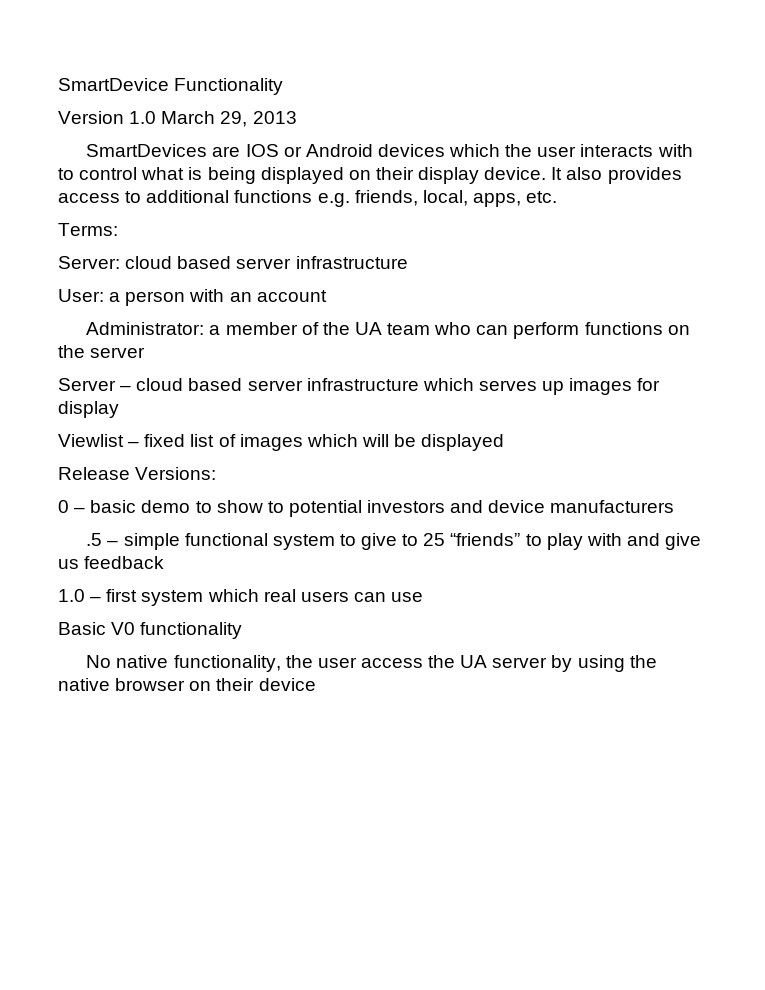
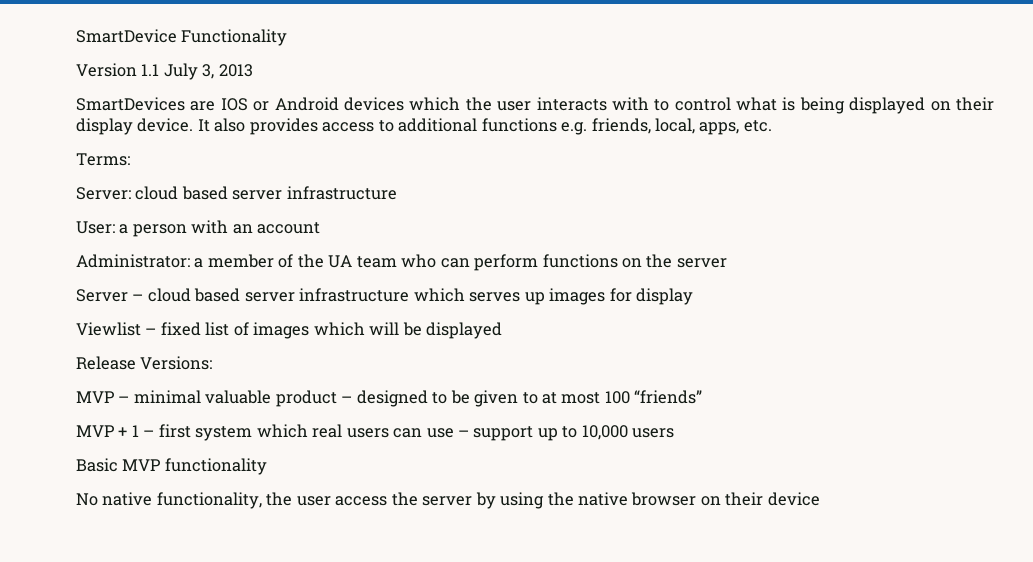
- Version 1.0 March 29, 2013
+ Version 1.1 July 3, 2013
- 0 – basic demo to show to potential investors and device manufacturers
- .5 – simple functional system to give to 25 “friends” to play with and give us feedback
- 1.0 – first system which real users can use
+ MVP – minimal valuable product – designed to be given to at most 100 “friends”
+ MVP + 1 – first system which real users can use – support up to 10,000 users
- Basic V0 functionality
+ Basic MVP functionality
- No native functionality, the user access the UA server by using the native browser on their device
+ No native functionality, the user access the server by using the native browser on their device

